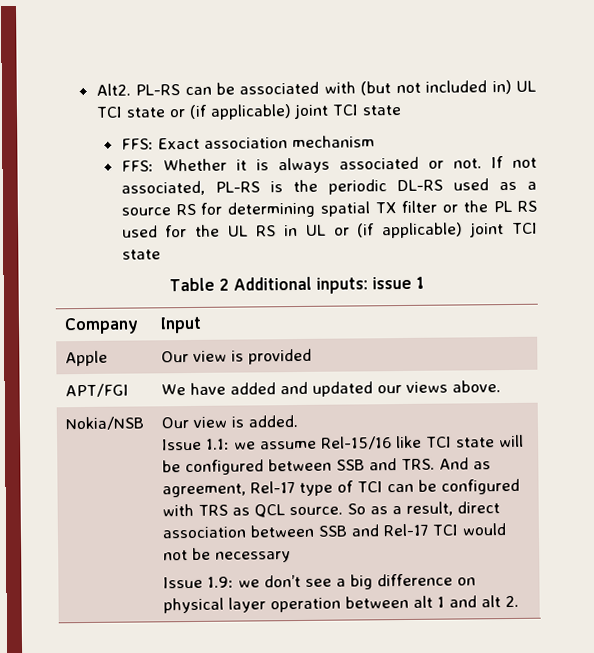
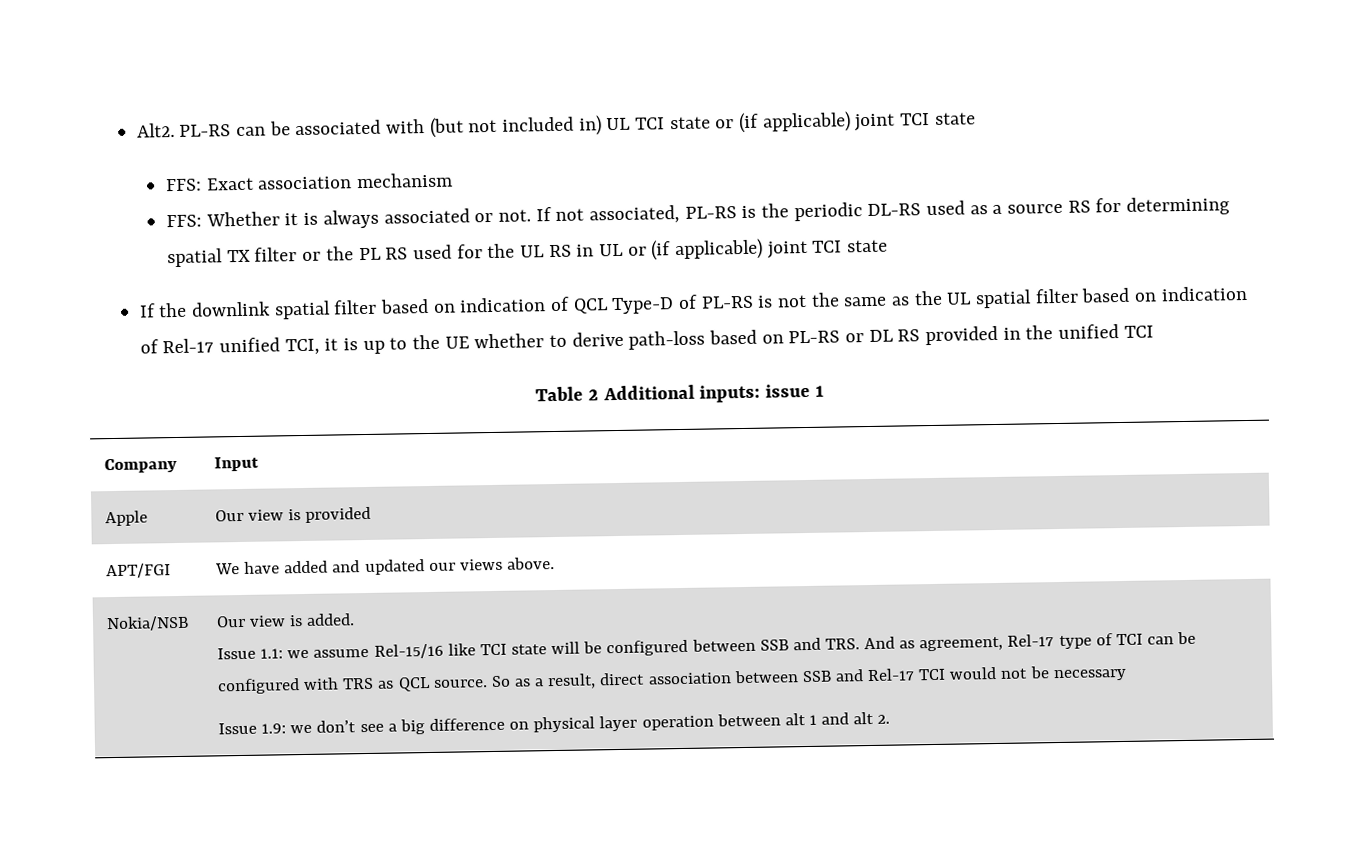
+ If the downlink spatial filter based on indication of QCL Type-D of PL-RS is not the same as the UL spatial filter based on indication of Rel-17 unified TCI, it is up to the UE whether to derive path-loss based on PL-RS or DL RS provided in the unified TCI

